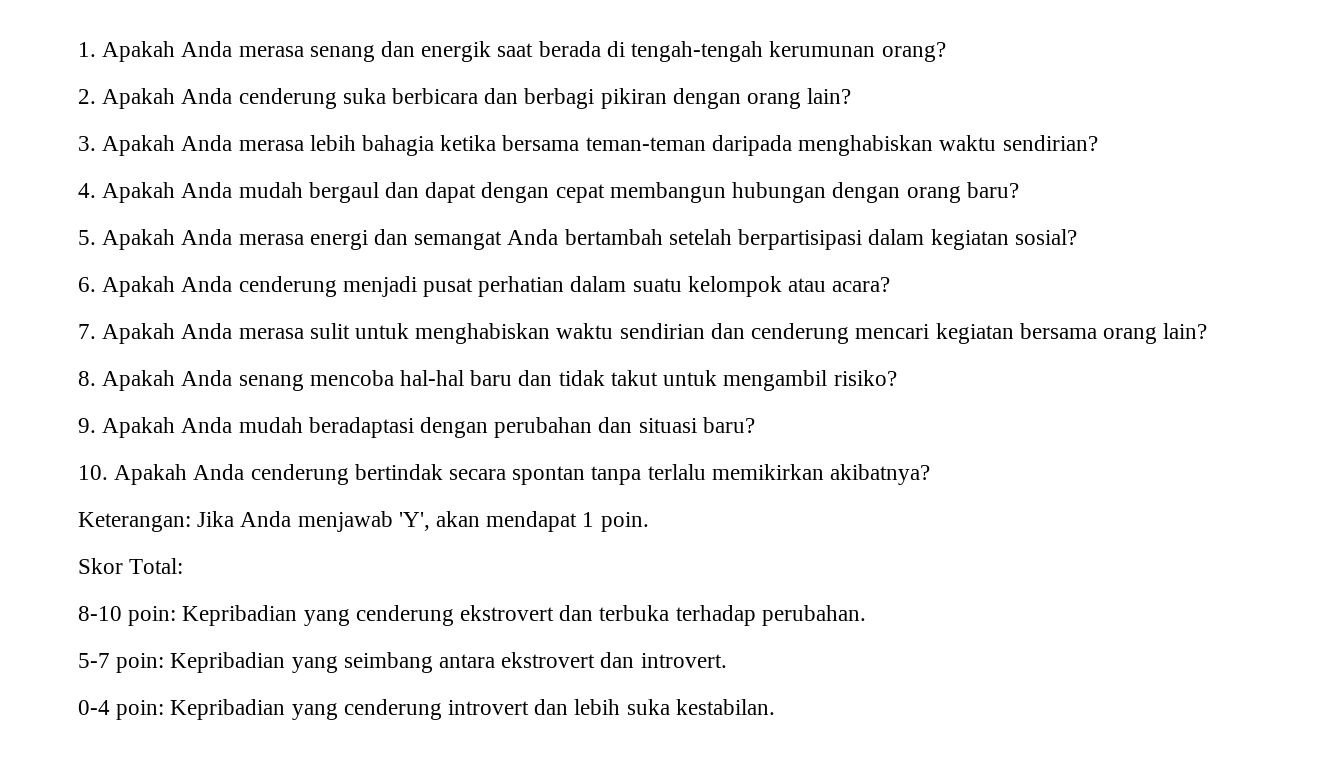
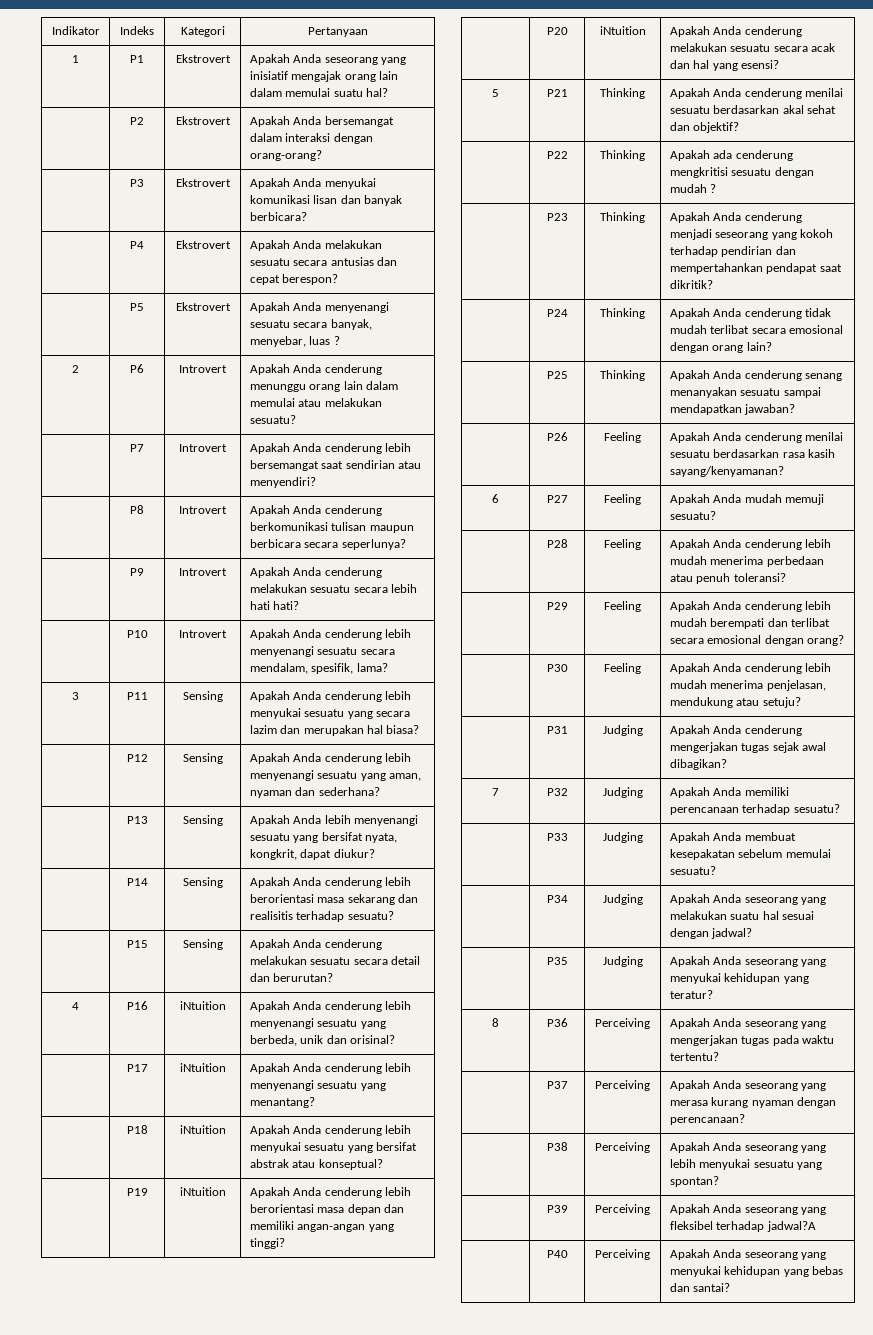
- 1. Apakah Anda merasa senang dan energik saat berada di tengah-tengah kerumunan orang?
- 2. Apakah Anda cenderung suka berbicara dan berbagi pikiran dengan orang lain?
- 3. Apakah Anda merasa lebih bahagia ketika bersama teman-teman daripada menghabiskan waktu sendirian?
- 4. Apakah Anda mudah bergaul dan dapat dengan cepat membangun hubungan dengan orang baru?
- 5. Apakah Anda merasa energi dan semangat Anda bertambah setelah berpartisipasi dalam kegiatan sosial?
- 6. Apakah Anda cenderung menjadi pusat perhatian dalam suatu kelompok atau acara?
- 7. Apakah Anda merasa sulit untuk menghabiskan waktu sendirian dan cenderung mencari kegiatan bersama orang lain?
- 8. Apakah Anda senang mencoba hal-hal baru dan tidak takut untuk mengambil risiko?
- 9. Apakah Anda mudah beradaptasi dengan perubahan dan situasi baru?
- 10. Apakah Anda cenderung bertindak secara spontan tanpa terlalu memikirkan akibatnya?
- Keterangan: Jika Anda menjawab 'Y', akan mendapat 1 poin.
- Skor Total:
- 8-10 poin: Kepribadian yang cenderung ekstrovert dan terbuka terhadap perubahan.
- 5-7 poin: Kepribadian yang seimbang antara ekstrovert dan introvert.
- 0-4 poin: Kepribadian yang cenderung introvert dan lebih suka kestabilan.
+ Indikator | Indeks | Kategori | Pertanyaan
+ 1 | P1 | Ekstrovert | Apakah Anda seseorang yang inisiatif mengajak orang lain dalam memulai suatu hal?
+ | P2 | Ekstrovert | Apakah Anda bersemangat dalam interaksi dengan orang-orang?
+ | P3 | Ekstrovert | Apakah Anda menyukai komunikasi lisan dan banyak berbicara?
+ | P4 | Ekstrovert | Apakah Anda melakukan sesuatu secara antusias dan cepat berespon?
+ | P5 | Ekstrovert | Apakah Anda menyenangi sesuatu secara banyak, menyebar, luas ?
+ 2 | P6 | Introvert | Apakah Anda cenderung menunggu orang lain dalam memulai atau melakukan sesuatu?
+ | P7 | Introvert | Apakah Anda cenderung lebih bersemangat saat sendirian atau menyendiri?
+ | P8 | Introvert | Apakah Anda cenderung berkomunikasi tulisan maupun berbicara secara seperlunya?
+ | P9 | Introvert | Apakah Anda cenderung melakukan sesuatu secara lebih hati hati?
+ | P10 | Introvert | Apakah Anda cenderung lebih menyenangi sesuatu secara mendalam, spesifik, lama?
+ 3 | P11 | Sensing | Apakah Anda cenderung lebih menyukai sesuatu yang secara lazim dan merupakan hal biasa?
+ | P12 | Sensing | Apakah Anda cenderung lebih menyenangi sesuatu yang aman, nyaman dan sederhana?
+ | P13 | Sensing | Apakah Anda lebih menyenangi sesuatu yang bersifat nyata, kongkrit, dapat diukur?
+ | P14 | Sensing | Apakah Anda cenderung lebih berorientasi masa sekarang dan realisitis terhadap sesuatu?
+ | P15 | Sensing | Apakah Anda cenderung melakukan sesuatu secara detail dan berurutan?
+ 4 | P16 | iNtuition | Apakah Anda cenderung lebih menyenangi sesuatu yang berbeda, unik dan orisinal?
+ | P17 | iNtuition | Apakah Anda cenderung lebih menyenangi sesuatu yang menantang?
+ | P18 | iNtuition | Apakah Anda cenderung lebih menyukai sesuatu yang bersifat abstrak atau konseptual?
+ | P19 | iNtuition | Apakah Anda cenderung lebih berorientasi masa depan dan memiliki angan-angan yang tinggi?
+ | P20 | iNtuition | Apakah Anda cenderung melakukan sesuatu secara acak dan hal yang esensi?
+ 5 | P21 | Thinking | Apakah Anda cenderung menilai sesuatu berdasarkan akal sehat dan objektif?
+ | P22 | Thinking | Apakah ada cenderung mengkritisi sesuatu dengan mudah ?
+ | P23 | Thinking | Apakah Anda cenderung menjadi seseorang yang kokoh terhadap pendirian dan mempertahankan pendapat saat dikritik?
+ | P24 | Thinking | Apakah Anda cenderung tidak mudah terlibat secara emosional dengan orang lain?
+ | P25 | Thinking | Apakah Anda cenderung senang menanyakan sesuatu sampai mendapatkan jawaban?
+ | P26 | Feeling | Apakah Anda cenderung menilai sesuatu berdasarkan rasa kasih sayang/kenyamanan?
+ 6 | P27 | Feeling | Apakah Anda mudah memuji sesuatu?
+ | P28 | Feeling | Apakah Anda cenderung lebih mudah menerima perbedaan atau penuh toleransi?
+ | P29 | Feeling | Apakah Anda cenderung lebih mudah berempati dan terlibat secara emosional dengan orang?
+ | P30 | Feeling | Apakah Anda cenderung lebih mudah menerima penjelasan, mendukung atau setuju?
+ | P31 | Judging | Apakah Anda cenderung mengerjakan tugas sejak awal dibagikan?
+ 7 | P32 | Judging | Apakah Anda memiliki perencanaan terhadap sesuatu?
+ | P33 | Judging | Apakah Anda membuat kesepakatan sebelum memulai sesuatu?
+ | P34 | Judging | Apakah Anda seseorang yang melakukan suatu hal sesuai dengan jadwal?
+ | P35 | Judging | Apakah Anda seseorang yang menyukai kehidupan yang teratur?
+ 8 | P36 | Perceiving | Apakah Anda seseorang yang mengerjakan tugas pada waktu tertentu?
+ | P37 | Perceiving | Apakah Anda seseorang yang merasa kurang nyaman dengan perencanaan?
+ | P38 | Perceiving | Apakah Anda seseorang yang lebih menyukai sesuatu yang spontan?
+ | P39 | Perceiving | Apakah Anda seseorang yang fleksibel terhadap jadwal?A
+ | P40 | Perceiving | Apakah Anda seseorang yang menyukai kehidupan yang bebas dan santai?

